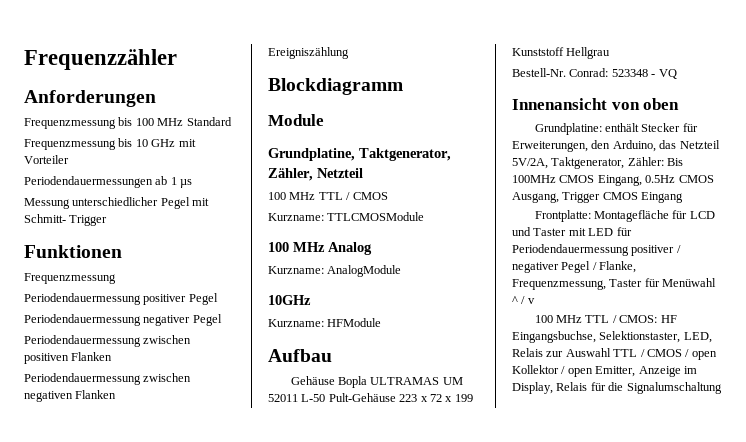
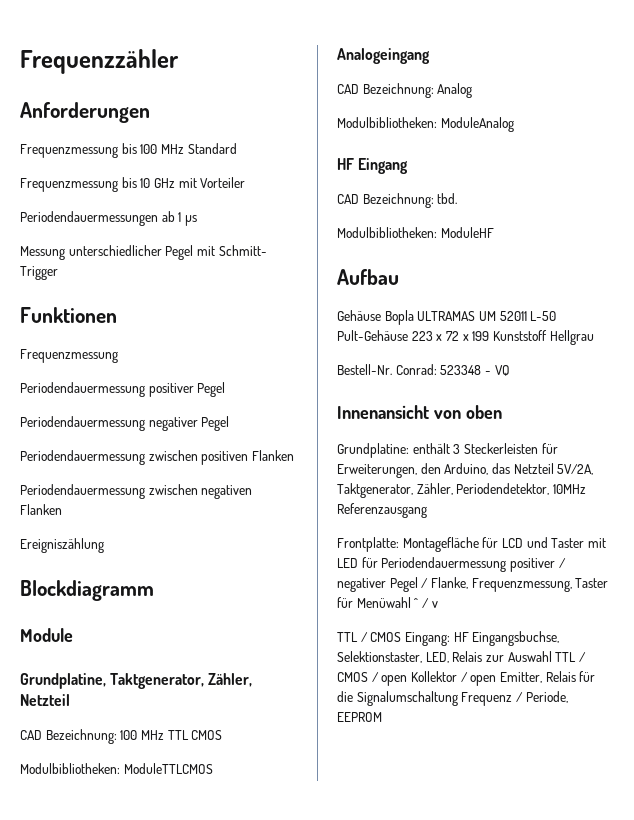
- 100 MHz TTL / CMOS
+ CAD Bezeichnung: 100 MHz TTL CMOS
- Kurzname: TTLCMOSModule
- 100 MHz Analog
- Kurzname: AnalogModule
- 10GHz
- Kurzname: HFModule
+ Modulbibliotheken: ModuleTTLCMOS
+ Analogeingang
+ CAD Bezeichnung: Analog
+ Modulbibliotheken: ModuleAnalog
+ HF Eingang
+ CAD Bezeichnung: tbd.
+ Modulbibliotheken: ModuleHF
- Grundplatine: enthält Stecker für Erweiterungen, den Arduino, das Netzteil 5V/2A, Taktgenerator, Zähler: Bis 100MHz CMOS Eingang, 0.5Hz CMOS Ausgang, Trigger CMOS Eingang
+ Grundplatine: enthält 3 Steckerleisten für Erweiterungen, den Arduino, das Netzteil 5V/2A, Taktgenerator, Zähler, Periodendetektor, 10MHz Referenzausgang
- 100 MHz TTL / CMOS: HF Eingangsbuchse, Selektionstaster, LED, Relais zur Auswahl TTL / CMOS / open Kollektor / open Emitter, Anzeige im Display, Relais für die Signalumschaltung
+ TTL / CMOS Eingang: HF Eingangsbuchse, Selektionstaster, LED, Relais zur Auswahl TTL / CMOS / open Kollektor / open Emitter, Relais für die Signalumschaltung Frequenz / Periode, EEPROM

